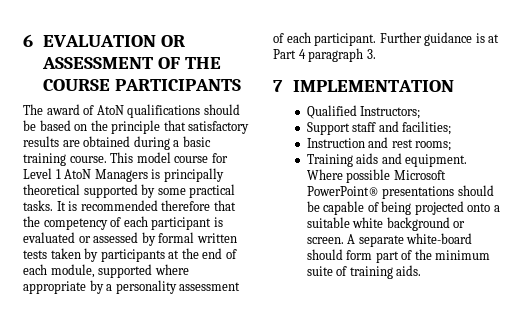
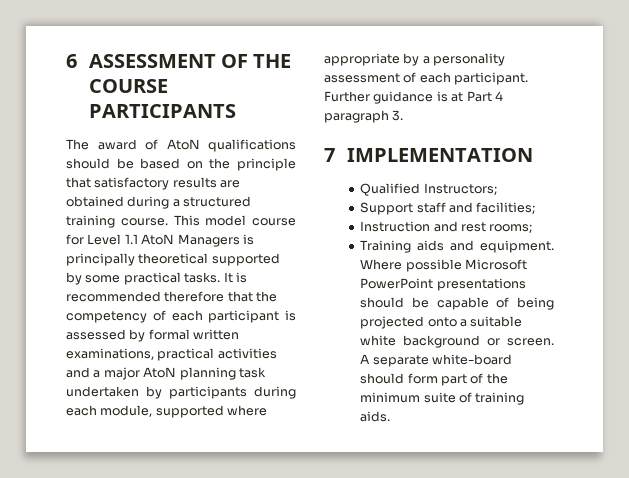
- 6 EVALUATION OR ASSESSMENT OF THE COURSE PARTICIPANTS
+ 6 ASSESSMENT OF THE COURSE PARTICIPANTS
- The award of AtoN qualifications should be based on the principle that satisfactory results are obtained during a basic training course.
+ The award of AtoN qualifications should be based on the principle that satisfactory results are obtained during a structured training course.
- This model course for Level 1 AtoN Managers is principally theoretical supported by some practical tasks.
+ This model course for Level 1.1 AtoN Managers is principally theoretical supported by some practical tasks.
- It is recommended therefore that the competency of each participant is evaluated or assessed by formal written tests taken by participants at the end of each module, supported where appropriate by a personality assessment of each participant.
+ It is recommended therefore that the competency of each participant is assessed by formal written examinations, practical activities and a major AtoN planning task undertaken by participants during each module, supported where appropriate by a personality assessment of each participant.
- Where possible Microsoft PowerPoint® presentations should be capable of being projected onto a suitable white background or screen.
+ Where possible Microsoft PowerPoint presentations should be capable of being projected onto a suitable white background or screen.

